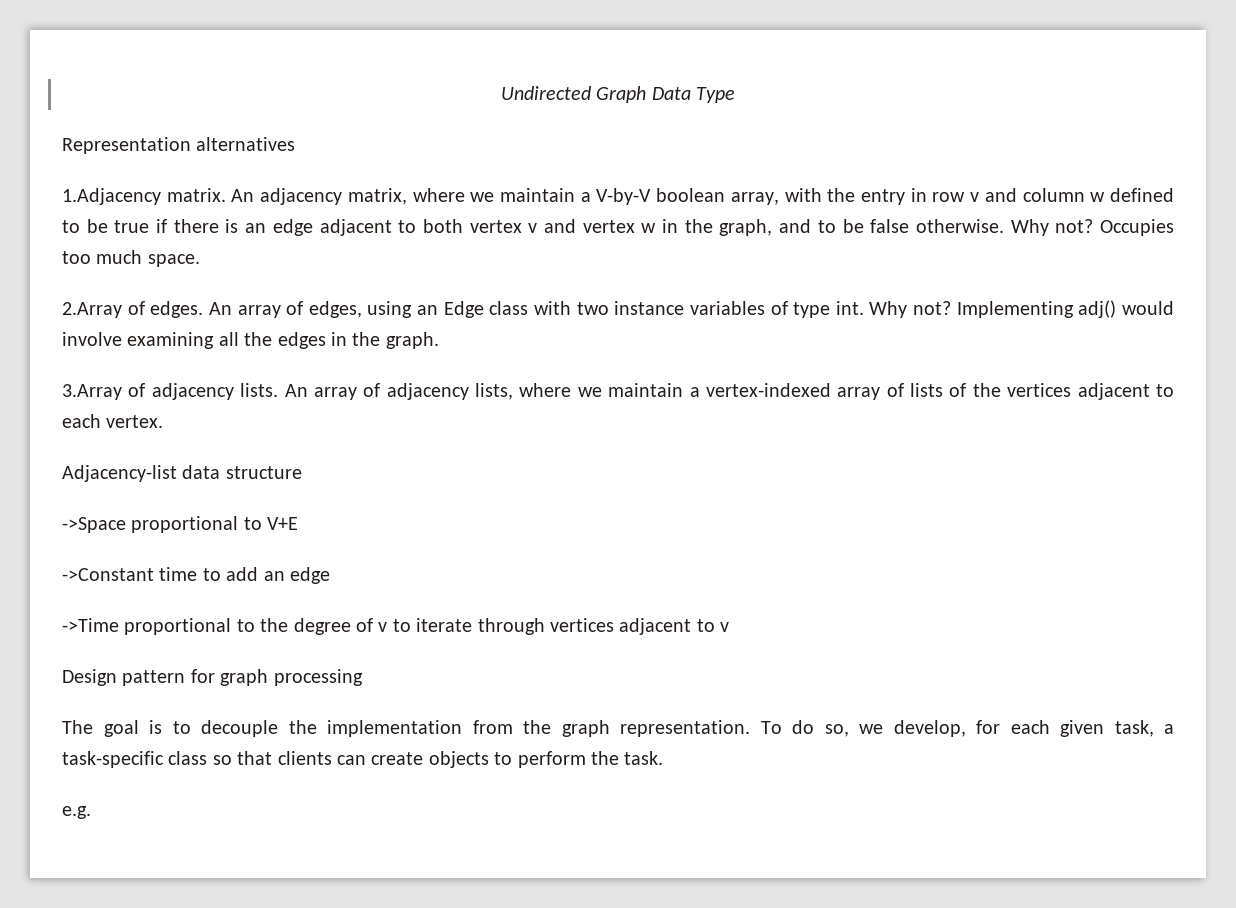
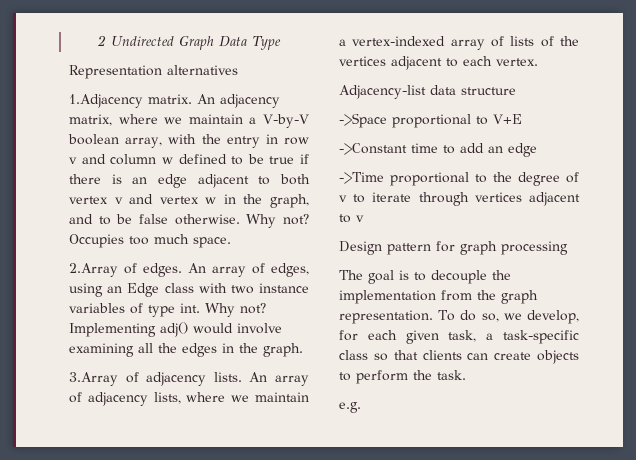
- Undirected Graph Data Type
+ 2 Undirected Graph Data Type

